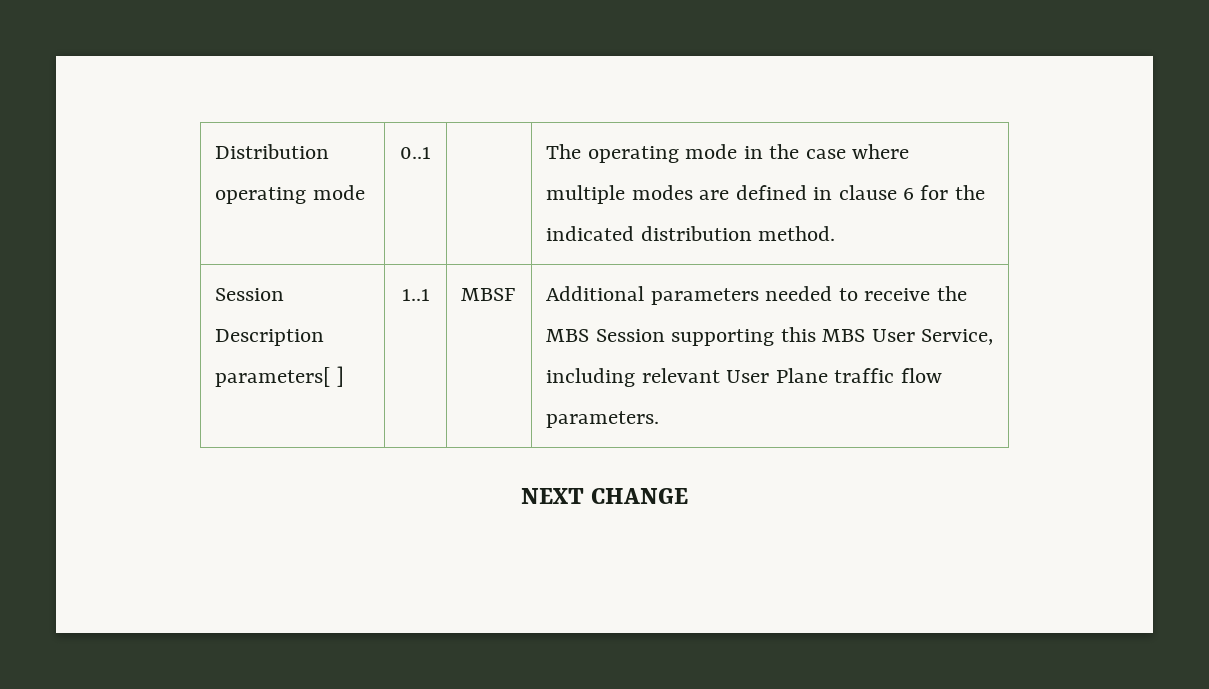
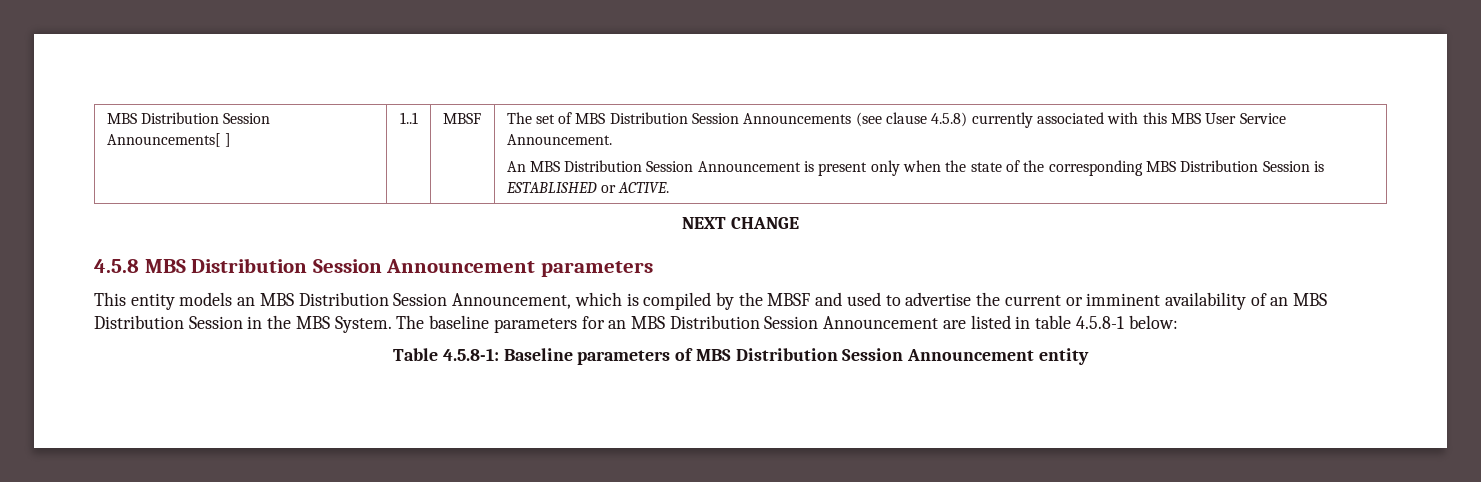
- Distribution operating mode | 0..1 | | The operating mode in the case where multiple modes are defined in clause 6 for the indicated distribution method.
- Session Description parameters[ ] | 1..1 | MBSF | Additional parameters needed to receive the MBS Session supporting this MBS User Service, including relevant User Plane traffic flow parameters.
+ MBS Distribution Session Announcements[ ] | 1..1 | MBSF | The set of MBS Distribution Session Announcements (see clause 4.5.8) currently associated with this MBS User Service Announcement.
+ An MBS Distribution Session Announcement is present only when the state of the corresponding MBS Distribution Session is ESTABLISHED or ACTIVE.
  NEXT CHANGE
+ 4.5.8 MBS Distribution Session Announcement parameters
+ This entity models an MBS Distribution Session Announcement, which is compiled by the MBSF and used to advertise the current or imminent availability of an MBS Distribution Session in the MBS System. The baseline parameters for an MBS Distribution Session Announcement are listed in table 4.5.8-1 below:
+ Table 4.5.8-1: Baseline parameters of MBS Distribution Session Announcement entity

